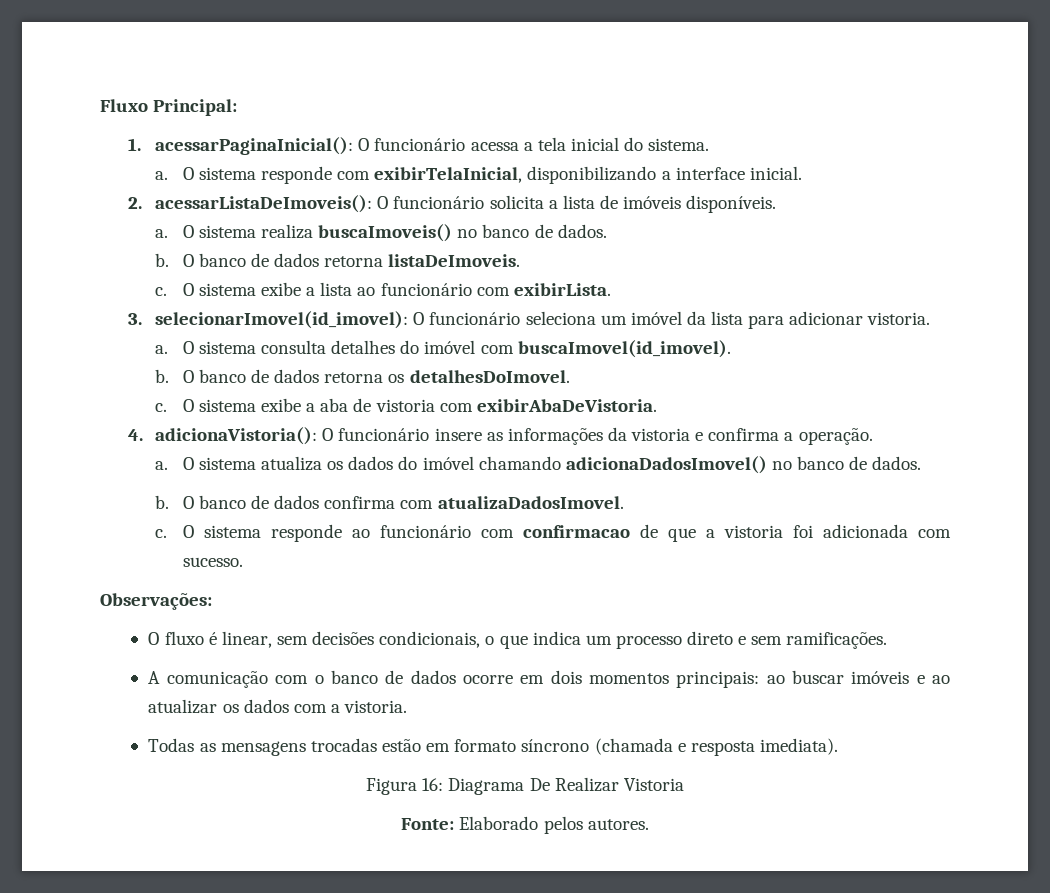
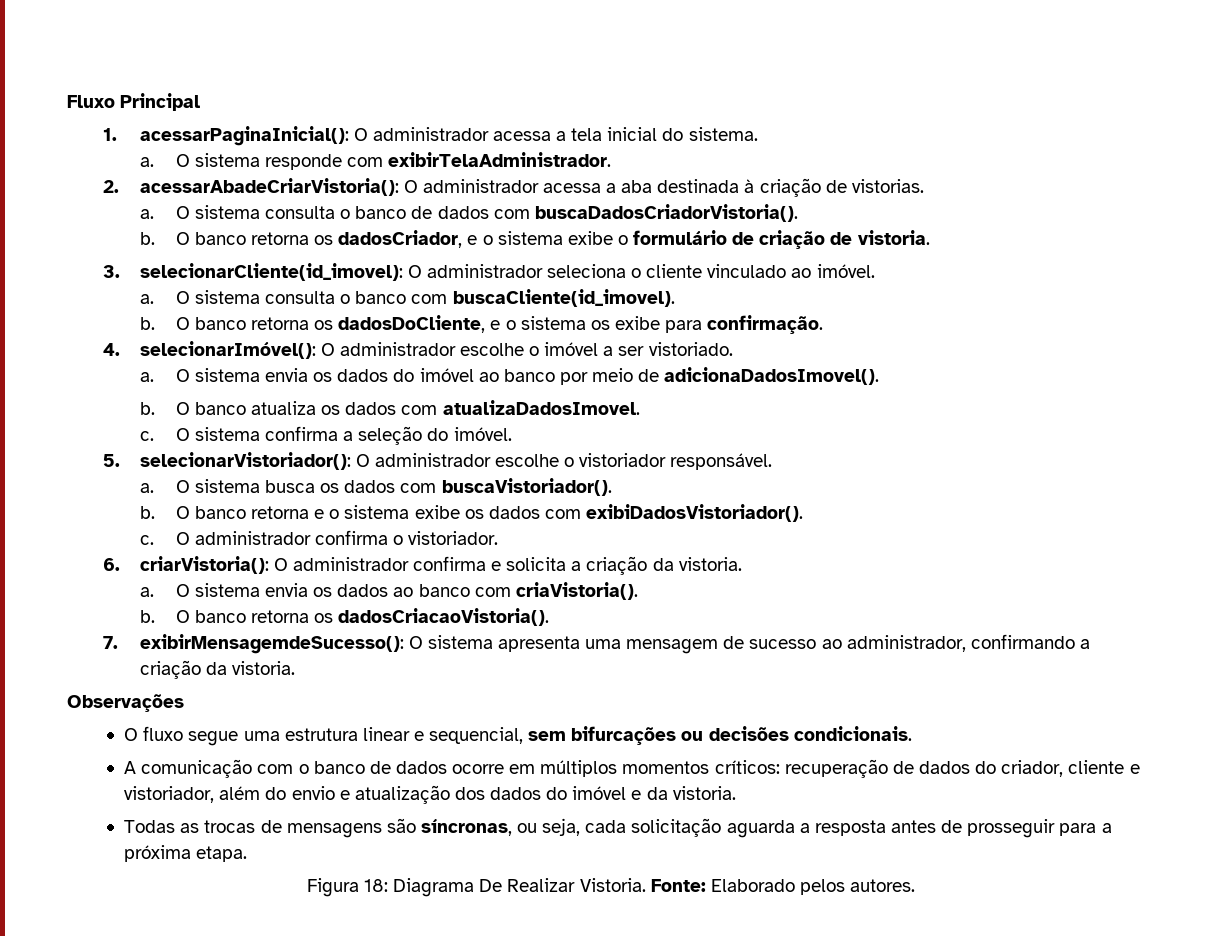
- Fluxo Principal:
+ Fluxo Principal
- 1. acessarPaginaInicial(): O funcionário acessa a tela inicial do sistema.
+ 1. acessarPaginaInicial(): O administrador acessa a tela inicial do sistema.
- O sistema responde com exibirTelaInicial, disponibilizando a interface inicial.
- 2. acessarListaDeImoveis(): O funcionário solicita a lista de imóveis disponíveis.
- a. O sistema realiza buscaImoveis() no banco de dados.
- b. O banco de dados retorna listaDeImoveis.
- c. O sistema exibe a lista ao funcionário com exibirLista.
- 3. selecionarImovel(id_imovel): O funcionário seleciona um imóvel da lista para adicionar vistoria.
- a. O sistema consulta detalhes do imóvel com buscaImovel(id_imovel).
- b. O banco de dados retorna os detalhesDoImovel.
- c. O sistema exibe a aba de vistoria com exibirAbaDeVistoria.
- 4. adicionaVistoria(): O funcionário insere as informações da vistoria e confirma a operação.
- a. O sistema atualiza os dados do imóvel chamando adicionaDadosImovel() no banco de dados.
- b. O banco de dados confirma com atualizaDadosImovel.
+ O sistema responde com exibirTelaAdministrador.
+ 2. acessarAbadeCriarVistoria(): O administrador acessa a aba destinada à criação de vistorias.
+ a. O sistema consulta o banco de dados com buscaDadosCriadorVistoria().
+ b. O banco retorna os dadosCriador, e o sistema exibe o formulário de criação de vistoria.
+ 3. selecionarCliente(id_imovel): O administrador seleciona o cliente vinculado ao imóvel.
+ a. O sistema consulta o banco com buscaCliente(id_imovel).
+ b. O banco retorna os dadosDoCliente, e o sistema os exibe para confirmação.
+ 4. selecionarImóvel(): O administrador escolhe o imóvel a ser vistoriado.
+ a. O sistema envia os dados do imóvel ao banco por meio de adicionaDadosImovel().
+ b. O banco atualiza os dados com atualizaDadosImovel.
- O sistema responde ao funcionário com confirmacao de que a vistoria foi adicionada com sucesso.
- Observações:
- O fluxo é linear, sem decisões condicionais, o que indica um processo direto e sem ramificações.
+ O sistema confirma a seleção do imóvel.
+ 5. selecionarVistoriador(): O administrador escolhe o vistoriador responsável.
+ a. O sistema busca os dados com buscaVistoriador().
+ b. O banco retorna e o sistema exibe os dados com exibiDadosVistoriador().
+ c. O administrador confirma o vistoriador.
+ 6. criarVistoria(): O administrador confirma e solicita a criação da vistoria.
+ a. O sistema envia os dados ao banco com criaVistoria().
+ b. O banco retorna os dadosCriacaoVistoria().
+ 7. exibirMensagemdeSucesso(): O sistema apresenta uma mensagem de sucesso ao administrador, confirmando a criação da vistoria.
+ Observações
+ O fluxo segue uma estrutura linear e sequencial, sem bifurcações ou decisões condicionais.
- A comunicação com o banco de dados ocorre em dois momentos principais: ao buscar imóveis e ao atualizar os dados com a vistoria.
- Todas as mensagens trocadas estão em formato síncrono (chamada e resposta imediata).
+ A comunicação com o banco de dados ocorre em múltiplos momentos críticos: recuperação de dados do criador, cliente e vistoriador, além do envio e atualização dos dados do imóvel e da vistoria.
+ Todas as trocas de mensagens são síncronas, ou seja, cada solicitação aguarda a resposta antes de prosseguir para a próxima etapa.
- Figura 16: Diagrama De Realizar Vistoria
- Fonte: Elaborado pelos autores.
+ Figura 18: Diagrama De Realizar Vistoria. Fonte: Elaborado pelos autores.

